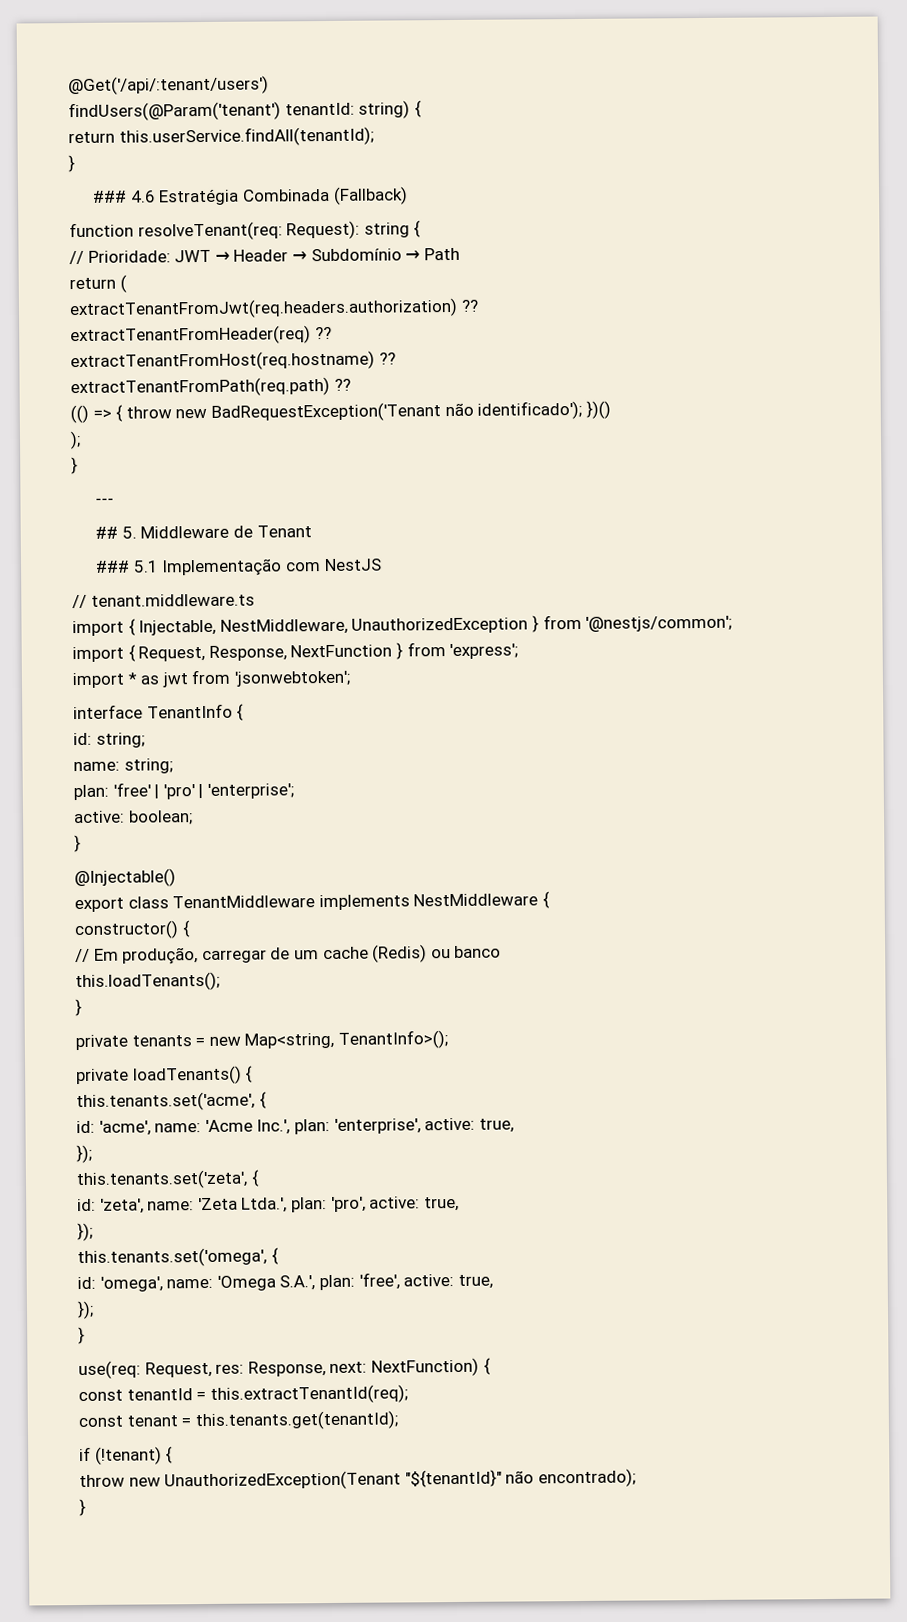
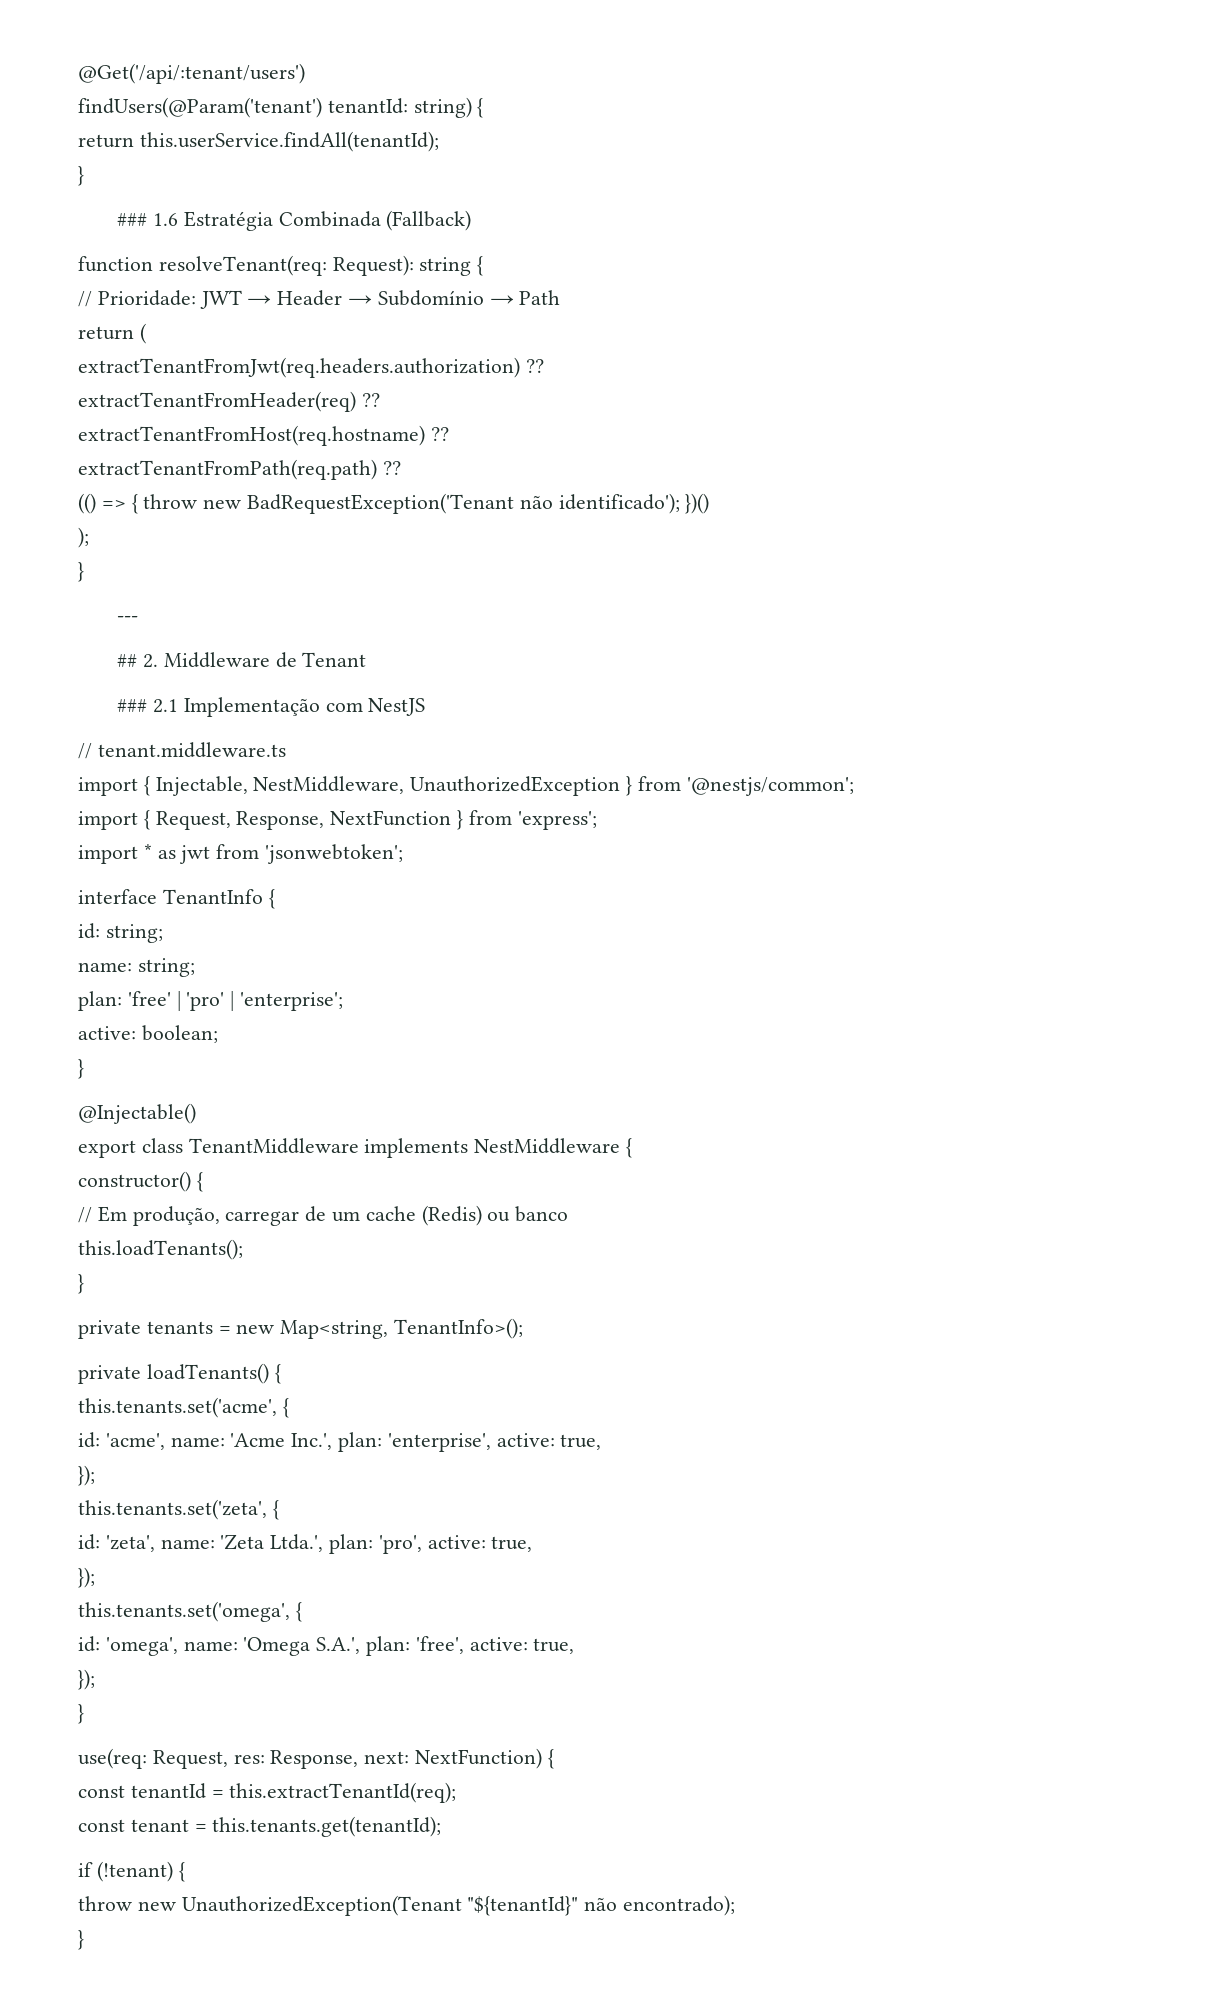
- ### 4.6 Estratégia Combinada (Fallback)
+ ### 1.6 Estratégia Combinada (Fallback)
- ## 5. Middleware de Tenant
+ ## 2. Middleware de Tenant
- ### 5.1 Implementação com NestJS
+ ### 2.1 Implementação com NestJS

